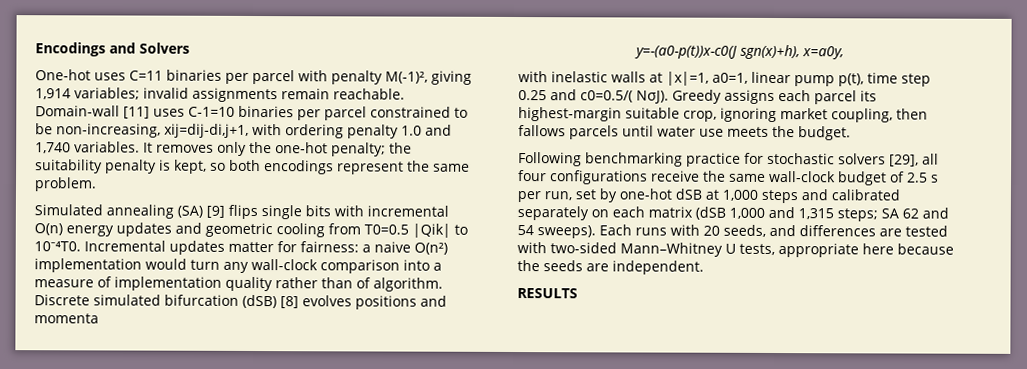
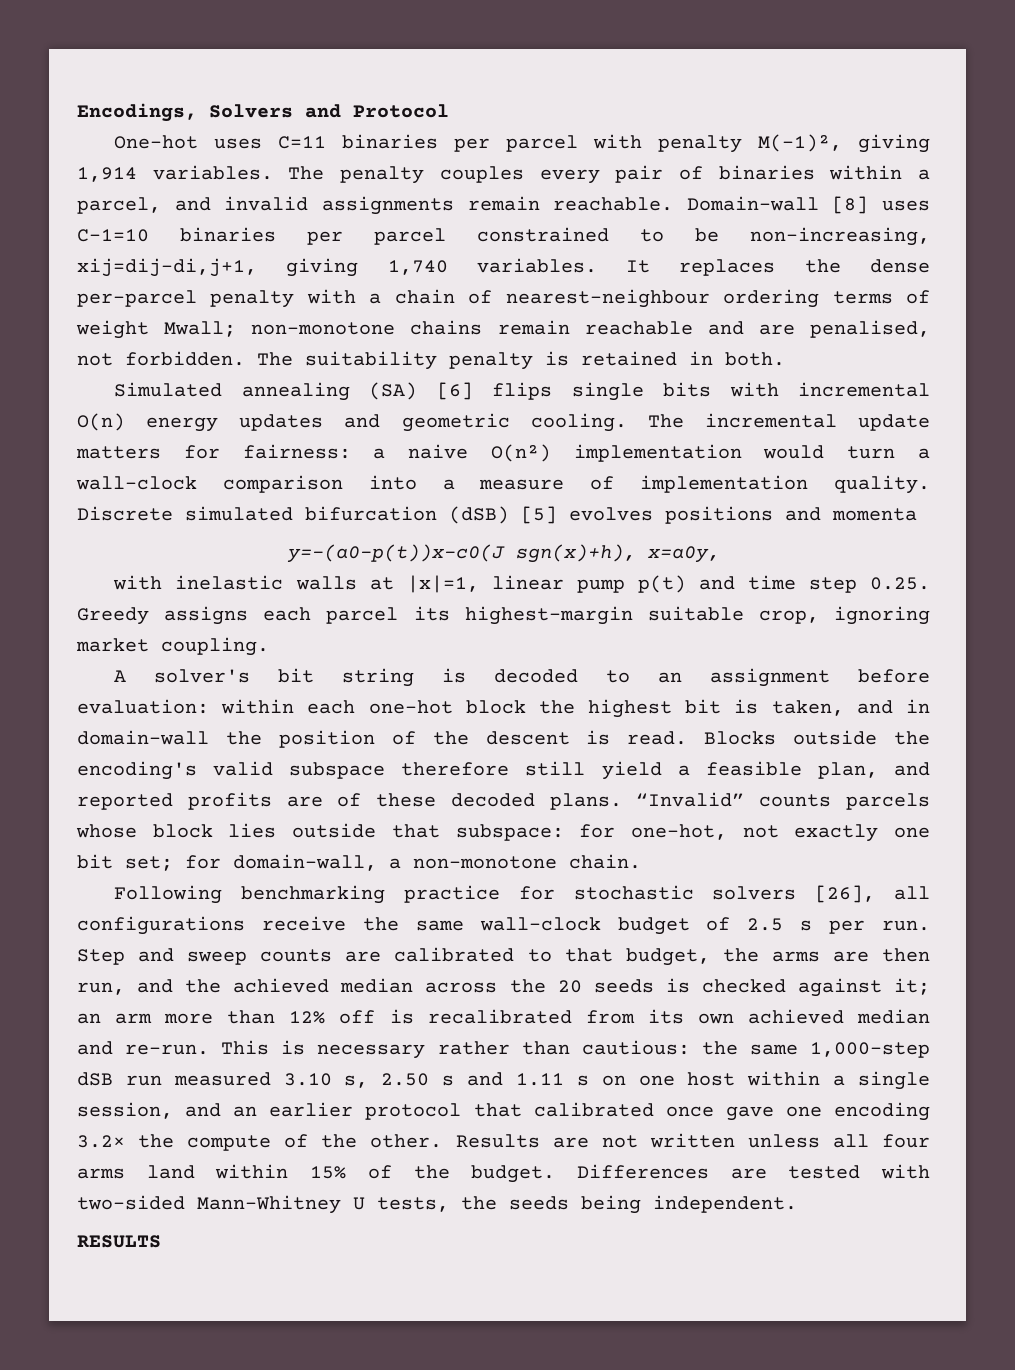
- Encodings and Solvers
+ Encodings, Solvers and Protocol
- One-hot uses C=11 binaries per parcel with penalty M(-1)², giving 1,914 variables; invalid assignments remain reachable.
+ One-hot uses C=11 binaries per parcel with penalty M(-1)², giving 1,914 variables. The penalty couples every pair of binaries within a parcel, and invalid assignments remain reachable.
- Domain-wall [11] uses C-1=10 binaries per parcel constrained to be non-increasing, xij=dij-di,j+1, with ordering penalty 1.0 and 1,740 variables. It removes only the one-hot penalty; the suitability penalty is kept, so both encodings represent the same problem.
+ Domain-wall [8] uses C-1=10 binaries per parcel constrained to be non-increasing, xij=dij-di,j+1, giving 1,740 variables. It replaces the dense per-parcel penalty with a chain of nearest-neighbour ordering terms of weight Mwall; non-monotone chains remain reachable and are penalised, not forbidden. The suitability penalty is retained in both.
- Simulated annealing (SA) [9] flips single bits with incremental O(n) energy updates and geometric cooling from T0=0.5 |Qik| to 10⁻⁴T0. Incremental updates matter for fairness: a naive O(n²) implementation would turn any wall-clock comparison into a measure of implementation quality rather than of algorithm.
+ Simulated annealing (SA) [6] flips single bits with incremental O(n) energy updates and geometric cooling. The incremental update matters for fairness: a naive O(n²) implementation would turn a wall-clock comparison into a measure of implementation quality.
- Discrete simulated bifurcation (dSB) [8] evolves positions and momenta
+ Discrete simulated bifurcation (dSB) [5] evolves positions and momenta
- with inelastic walls at |x|=1, a0=1, linear pump p(t), time step 0.25 and c0=0.5/( NσJ). Greedy assigns each parcel its highest-margin suitable crop, ignoring market coupling, then fallows parcels until water use meets the budget.
+ with inelastic walls at |x|=1, linear pump p(t) and time step 0.25. Greedy assigns each parcel its highest-margin suitable crop, ignoring market coupling.
+ A solver's bit string is decoded to an assignment before evaluation: within each one-hot block the highest bit is taken, and in domain-wall the position of the descent is read. Blocks outside the encoding's valid subspace therefore still yield a feasible plan, and reported profits are of these decoded plans. “Invalid” counts parcels whose block lies outside that subspace: for one-hot, not exactly one bit set; for domain-wall, a non-monotone chain.
- Following benchmarking practice for stochastic solvers [29], all four configurations receive the same wall-clock budget of 2.5 s per run, set by one-hot dSB at 1,000 steps and calibrated separately on each matrix (dSB 1,000 and 1,315 steps; SA 62 and 54 sweeps). Each runs with 20 seeds, and differences are tested with two-sided Mann–Whitney U tests, appropriate here because the seeds are independent.
+ Following benchmarking practice for stochastic solvers [26], all configurations receive the same wall-clock budget of 2.5 s per run. Step and sweep counts are calibrated to that budget, the arms are then run, and the achieved median across the 20 seeds is checked against it; an arm more than 12% off is recalibrated from its own achieved median and re-run. This is necessary rather than cautious: the same 1,000-step dSB run measured 3.10 s, 2.50 s and 1.11 s on one host within a single session, and an earlier protocol that calibrated once gave one encoding 3.2× the compute of the other. Results are not written unless all four arms land within 15% of the budget. Differences are tested with two-sided Mann–Whitney U tests, the seeds being independent.

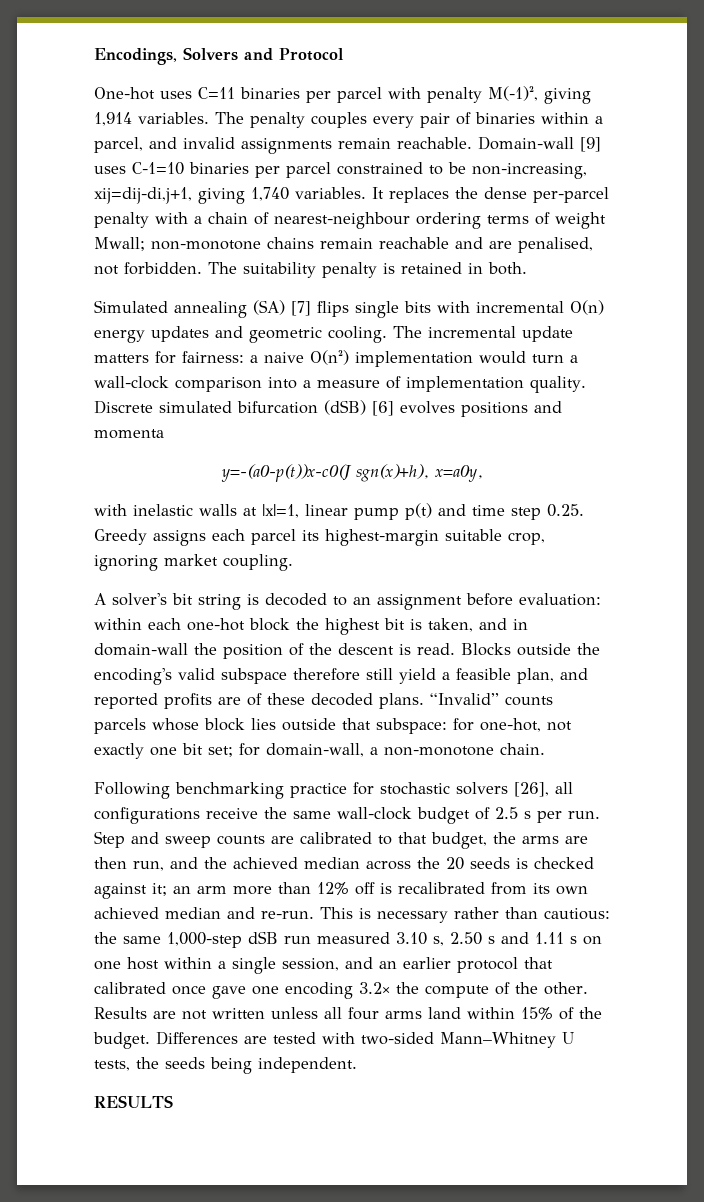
- Domain-wall [8] uses C-1=10 binaries per parcel constrained to be non-increasing, xij=dij-di,j+1, giving 1,740 variables.
+ Domain-wall [9] uses C-1=10 binaries per parcel constrained to be non-increasing, xij=dij-di,j+1, giving 1,740 variables.
- Simulated annealing (SA) [6] flips single bits with incremental O(n) energy updates and geometric cooling.
+ Simulated annealing (SA) [7] flips single bits with incremental O(n) energy updates and geometric cooling.
- Discrete simulated bifurcation (dSB) [5] evolves positions and momenta
+ Discrete simulated bifurcation (dSB) [6] evolves positions and momenta

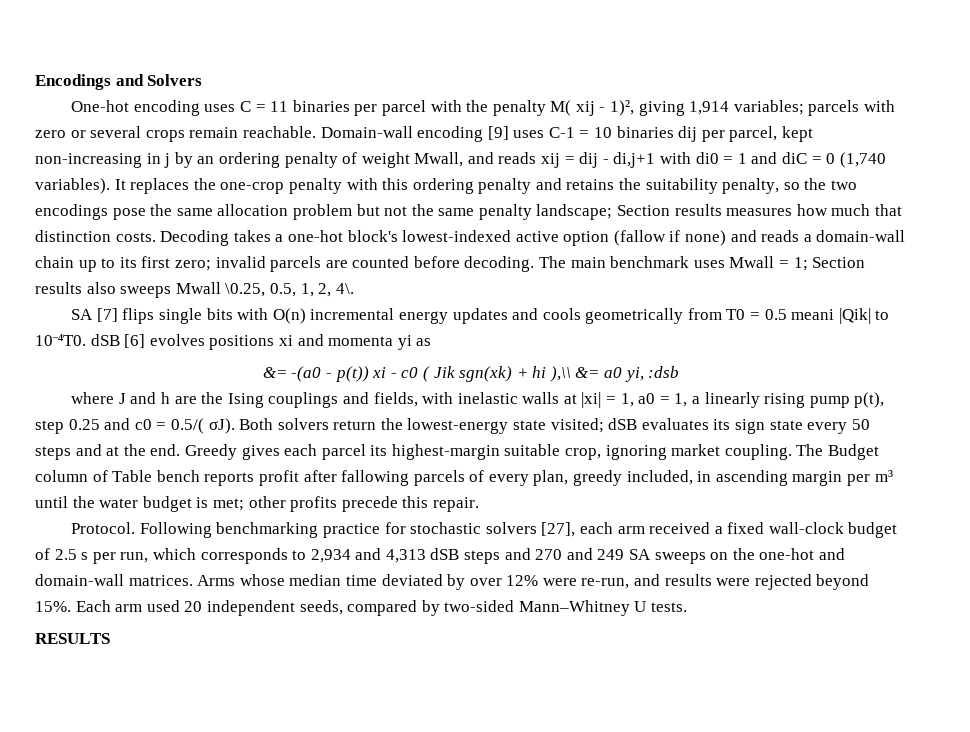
- Encodings, Solvers and Protocol
+ Encodings and Solvers
- One-hot uses C=11 binaries per parcel with penalty M(-1)², giving 1,914 variables. The penalty couples every pair of binaries within a parcel, and invalid assignments remain reachable.
+ One-hot encoding uses C = 11 binaries per parcel with the penalty M( xij - 1)², giving 1,914 variables; parcels with zero or several crops remain reachable.
- Domain-wall [9] uses C-1=10 binaries per parcel constrained to be non-increasing, xij=dij-di,j+1, giving 1,740 variables. It replaces the dense per-parcel penalty with a chain of nearest-neighbour ordering terms of weight Mwall; non-monotone chains remain reachable and are penalised, not forbidden. The suitability penalty is retained in both.
- Simulated annealing (SA) [7] flips single bits with incremental O(n) energy updates and geometric cooling. The incremental update matters for fairness: a naive O(n²) implementation would turn a wall-clock comparison into a measure of implementation quality. Discrete simulated bifurcation (dSB) [6] evolves positions and momenta
- y=-(a0-p(t))x-c0(J sgn(x)+h), x=a0y,
- with inelastic walls at |x|=1, linear pump p(t) and time step 0.25. Greedy assigns each parcel its highest-margin suitable crop, ignoring market coupling.
- A solver's bit string is decoded to an assignment before evaluation: within each one-hot block the highest bit is taken, and in domain-wall the position of the descent is read. Blocks outside the encoding's valid subspace therefore still yield a feasible plan, and reported profits are of these decoded plans. “Invalid” counts parcels whose block lies outside that subspace: for one-hot, not exactly one bit set; for domain-wall, a non-monotone chain.
- Following benchmarking practice for stochastic solvers [26], all configurations receive the same wall-clock budget of 2.5 s per run. Step and sweep counts are calibrated to that budget, the arms are then run, and the achieved median across the 20 seeds is checked against it; an arm more than 12% off is recalibrated from its own achieved median and re-run. This is necessary rather than cautious: the same 1,000-step dSB run measured 3.10 s, 2.50 s and 1.11 s on one host within a single session, and an earlier protocol that calibrated once gave one encoding 3.2× the compute of the other. Results are not written unless all four arms land within 15% of the budget. Differences are tested with two-sided Mann–Whitney U tests, the seeds being independent.
+ Domain-wall encoding [9] uses C-1 = 10 binaries dij per parcel, kept non-increasing in j by an ordering penalty of weight Mwall, and reads xij = dij - di,j+1 with di0 = 1 and diC = 0 (1,740 variables). It replaces the one-crop penalty with this ordering penalty and retains the suitability penalty, so the two encodings pose the same allocation problem but not the same penalty landscape; Section results measures how much that distinction costs. Decoding takes a one-hot block's lowest-indexed active option (fallow if none) and reads a domain-wall chain up to its first zero; invalid parcels are counted before decoding. The main benchmark uses Mwall = 1; Section results also sweeps Mwall \0.25, 0.5, 1, 2, 4\.
+ SA [7] flips single bits with O(n) incremental energy updates and cools geometrically from T0 = 0.5 meani |Qik| to 10⁻⁴T0. dSB [6] evolves positions xi and momenta yi as
+ &= -(a0 - p(t)) xi - c0 ( Jik sgn(xk) + hi ),\\ &= a0 yi, :dsb
+ where J and h are the Ising couplings and fields, with inelastic walls at |xi| = 1, a0 = 1, a linearly rising pump p(t), step 0.25 and c0 = 0.5/( σJ). Both solvers return the lowest-energy state visited; dSB evaluates its sign state every 50 steps and at the end. Greedy gives each parcel its highest-margin suitable crop, ignoring market coupling. The Budget column of Table bench reports profit after fallowing parcels of every plan, greedy included, in ascending margin per m³ until the water budget is met; other profits precede this repair.
+ Protocol. Following benchmarking practice for stochastic solvers [27], each arm received a fixed wall-clock budget of 2.5 s per run, which corresponds to 2,934 and 4,313 dSB steps and 270 and 249 SA sweeps on the one-hot and domain-wall matrices. Arms whose median time deviated by over 12% were re-run, and results were rejected beyond 15%. Each arm used 20 independent seeds, compared by two-sided Mann–Whitney U tests.

